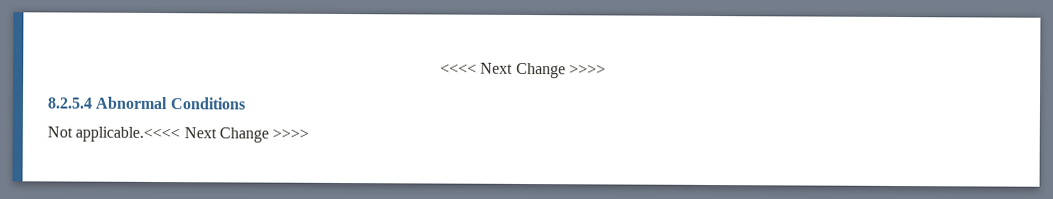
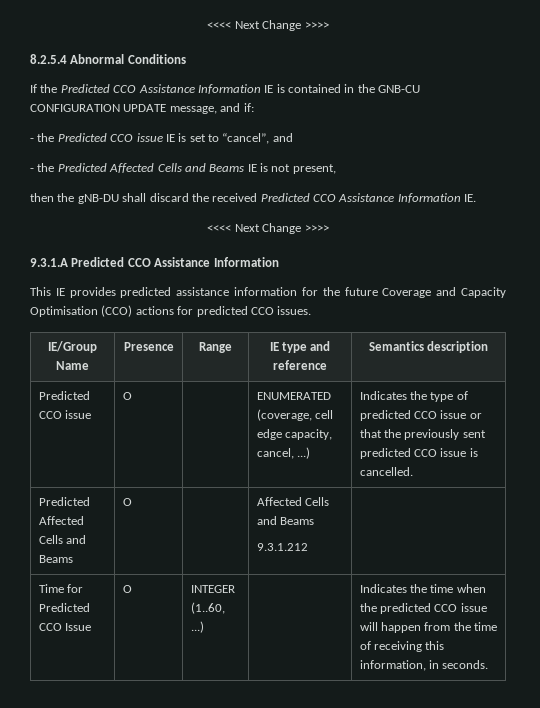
- Not applicable.<<<< Next Change >>>>
+ If the Predicted CCO Assistance Information IE is contained in the GNB-CU CONFIGURATION UPDATE message, and if:
+ - the Predicted CCO issue IE is set to “cancel”, and
+ - the Predicted Affected Cells and Beams IE is not present,
+ then the gNB-DU shall discard the received Predicted CCO Assistance Information IE.
+ <<<< Next Change >>>>
+ 9.3.1.A Predicted CCO Assistance Information
+ This IE provides predicted assistance information for the future Coverage and Capacity Optimisation (CCO) actions for predicted CCO issues.
+ IE/Group Name | Presence | Range | IE type and reference | Semantics description
+ Predicted CCO issue | O | | ENUMERATED (coverage, cell edge capacity, cancel, ...) | Indicates the type of predicted CCO issue or that the previously sent predicted CCO issue is cancelled.
+ Predicted Affected Cells and Beams | O | | Affected Cells and Beams
+ 9.3.1.212 |
+ Time for Predicted CCO Issue | O | INTEGER (1..60, ...) | | Indicates the time when the predicted CCO issue will happen from the time of receiving this information, in seconds.

